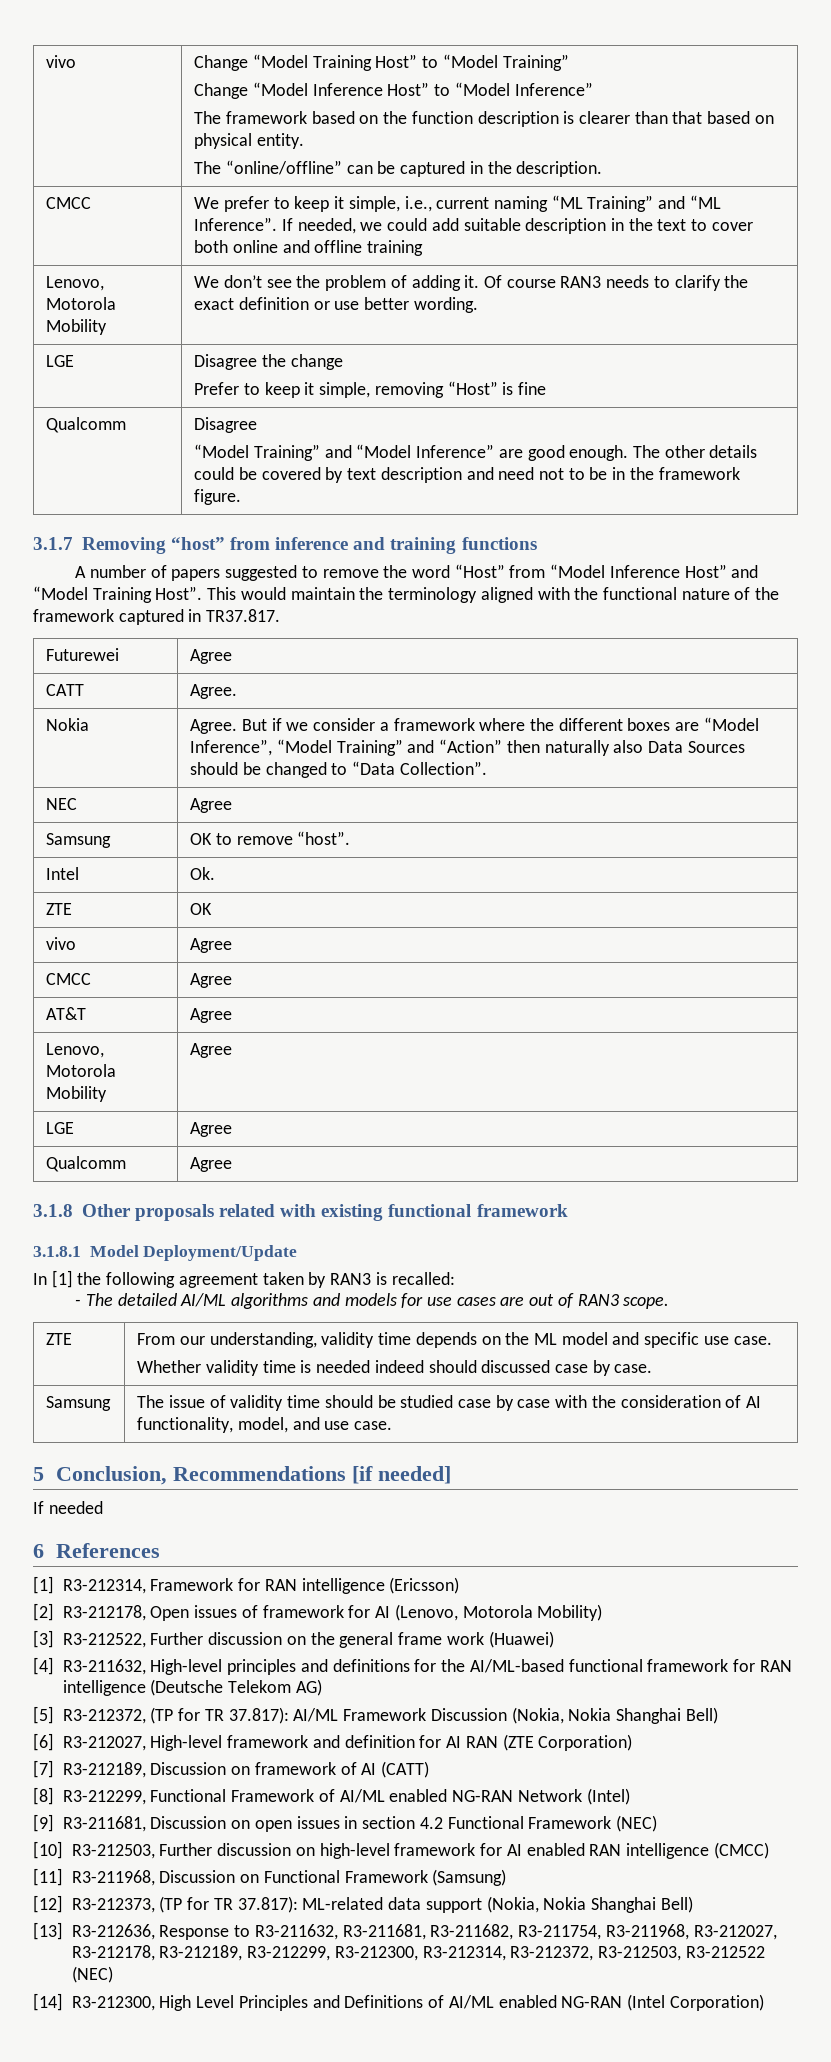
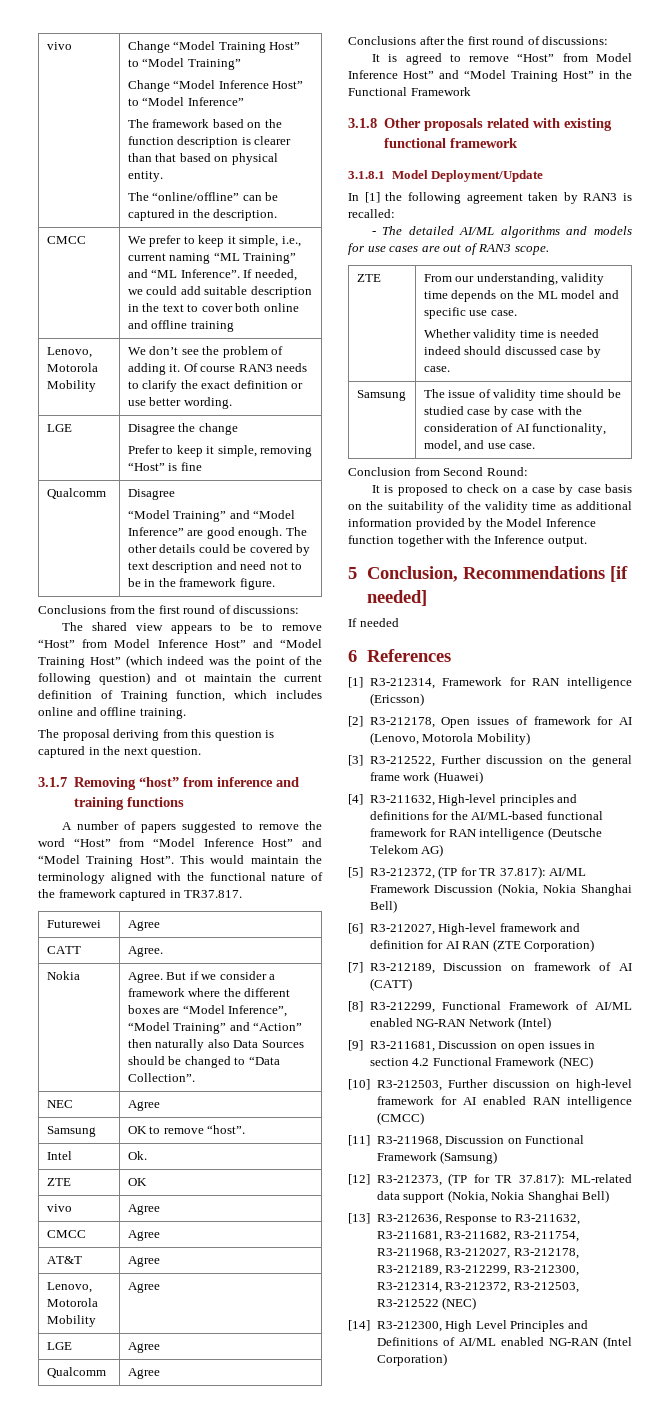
+ Conclusions from the first round of discussions:
+ The shared view appears to be to remove “Host” from Model Inference Host” and “Model Training Host” (which indeed was the point of the following question) and ot maintain the current definition of Training function, which includes online and offline training.
+ The proposal deriving from this question is captured in the next question.
+ Conclusions after the first round of discussions:
+ It is agreed to remove “Host” from Model Inference Host” and “Model Training Host” in the Functional Framework
+ Conclusion from Second Round:
+ It is proposed to check on a case by case basis on the suitability of the validity time as additional information provided by the Model Inference function together with the Inference output.

